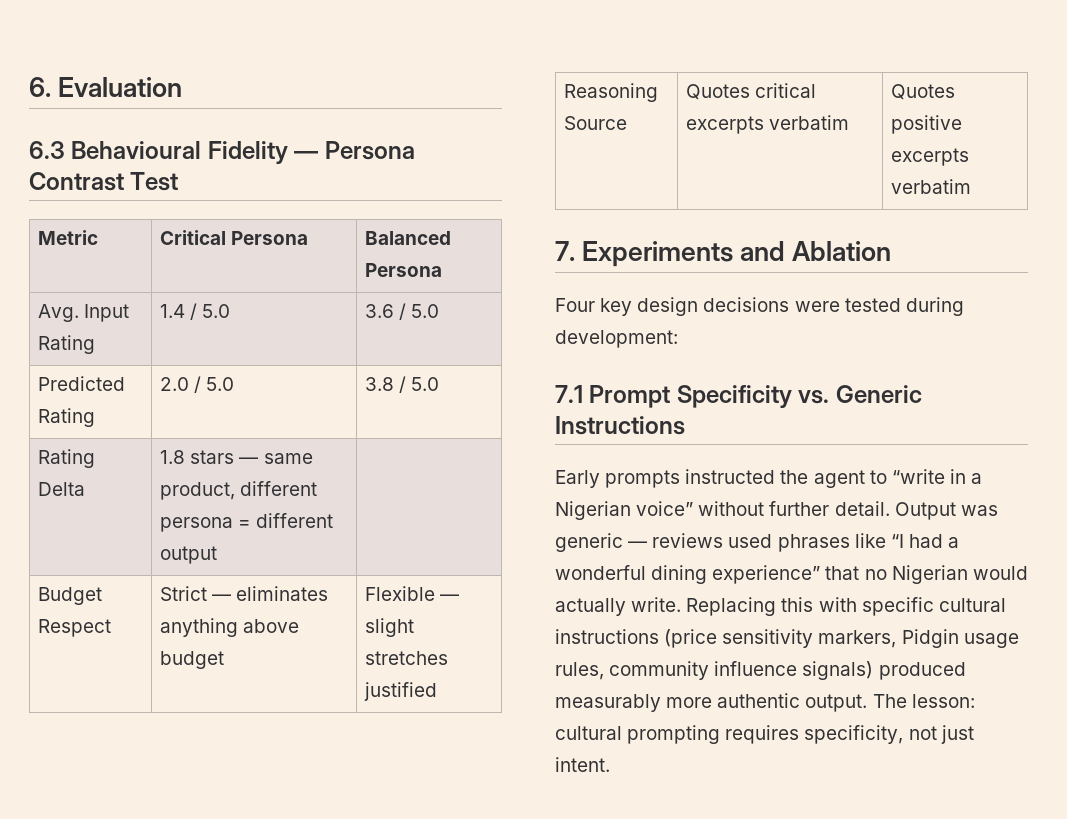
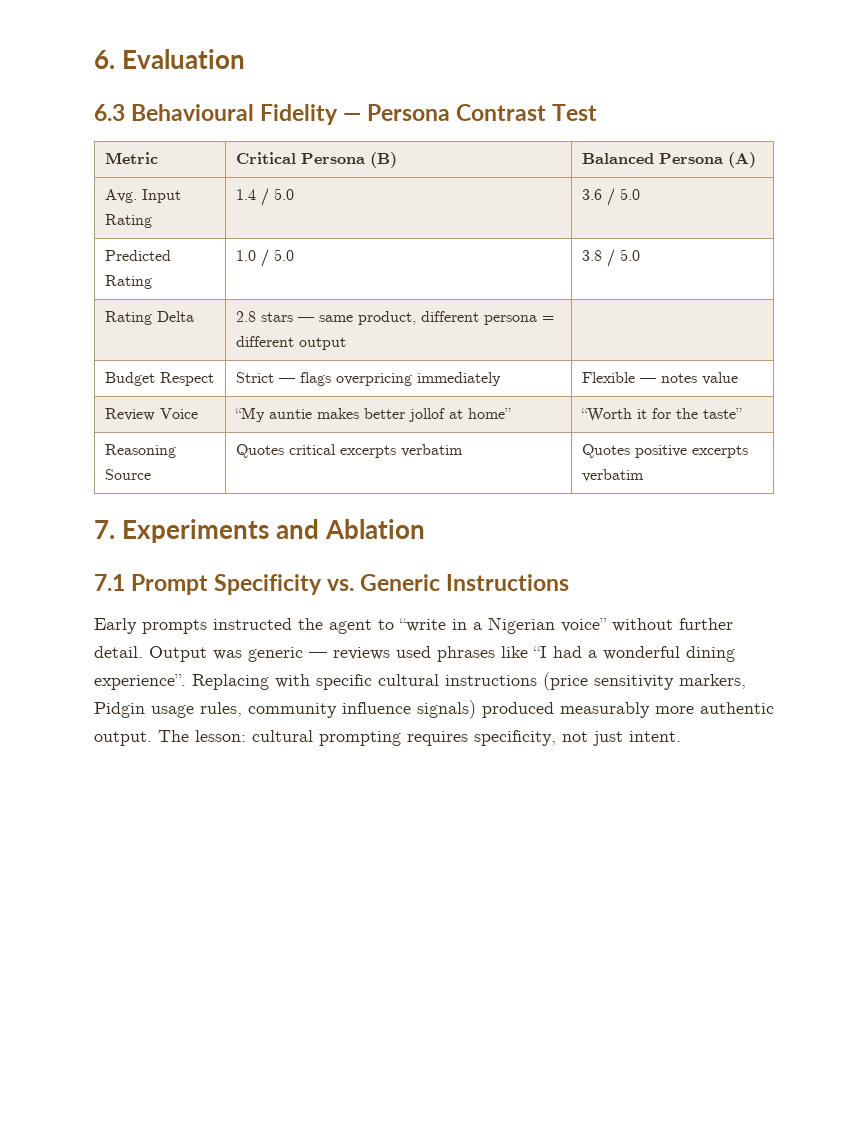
- Metric | Critical Persona | Balanced Persona
+ Metric | Critical Persona (B) | Balanced Persona (A)
- Predicted Rating | 2.0 / 5.0 | 3.8 / 5.0
+ Predicted Rating | 1.0 / 5.0 | 3.8 / 5.0
- Rating Delta | 1.8 stars — same product, different persona = different output |
+ Rating Delta | 2.8 stars — same product, different persona = different output |
- Budget Respect | Strict — eliminates anything above budget | Flexible — slight stretches justified
+ Budget Respect | Strict — flags overpricing immediately | Flexible — notes value
+ Review Voice | “My auntie makes better jollof at home” | “Worth it for the taste”
- Four key design decisions were tested during development:
- Output was generic — reviews used phrases like “I had a wonderful dining experience” that no Nigerian would actually write. Replacing this with specific cultural instructions (price sensitivity markers, Pidgin usage rules, community influence signals) produced measurably more authentic output.
+ Output was generic — reviews used phrases like “I had a wonderful dining experience”. Replacing with specific cultural instructions (price sensitivity markers, Pidgin usage rules, community influence signals) produced measurably more authentic output.

